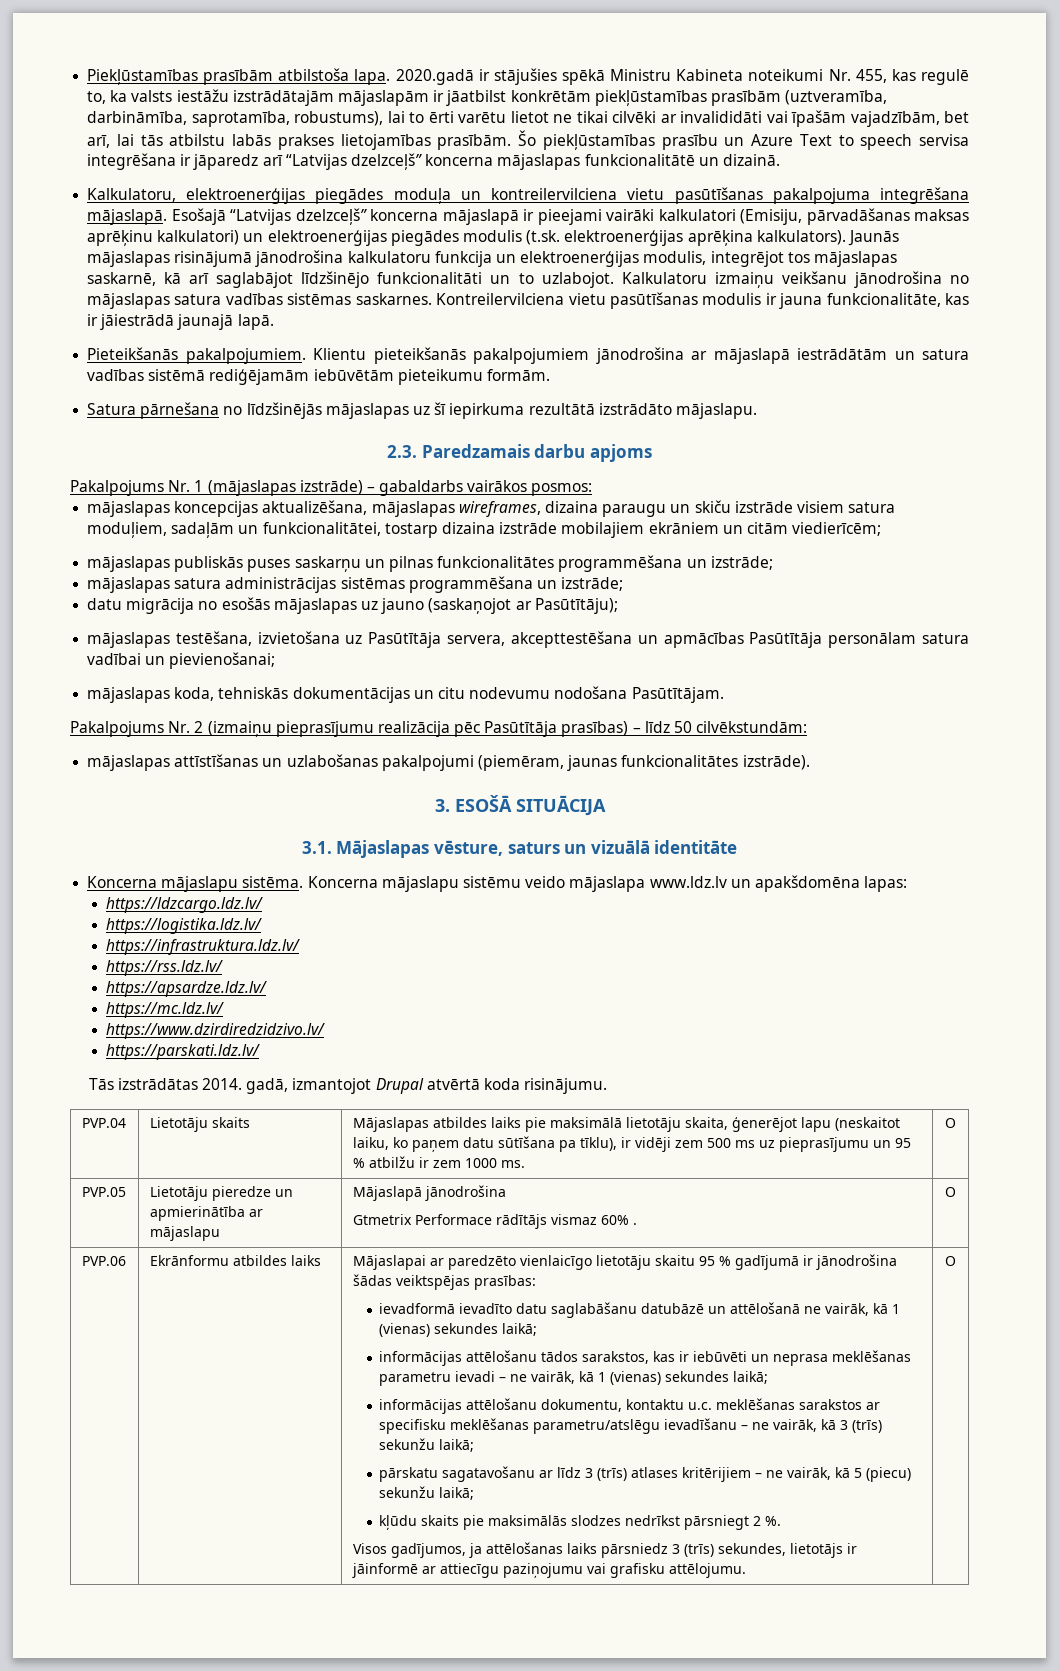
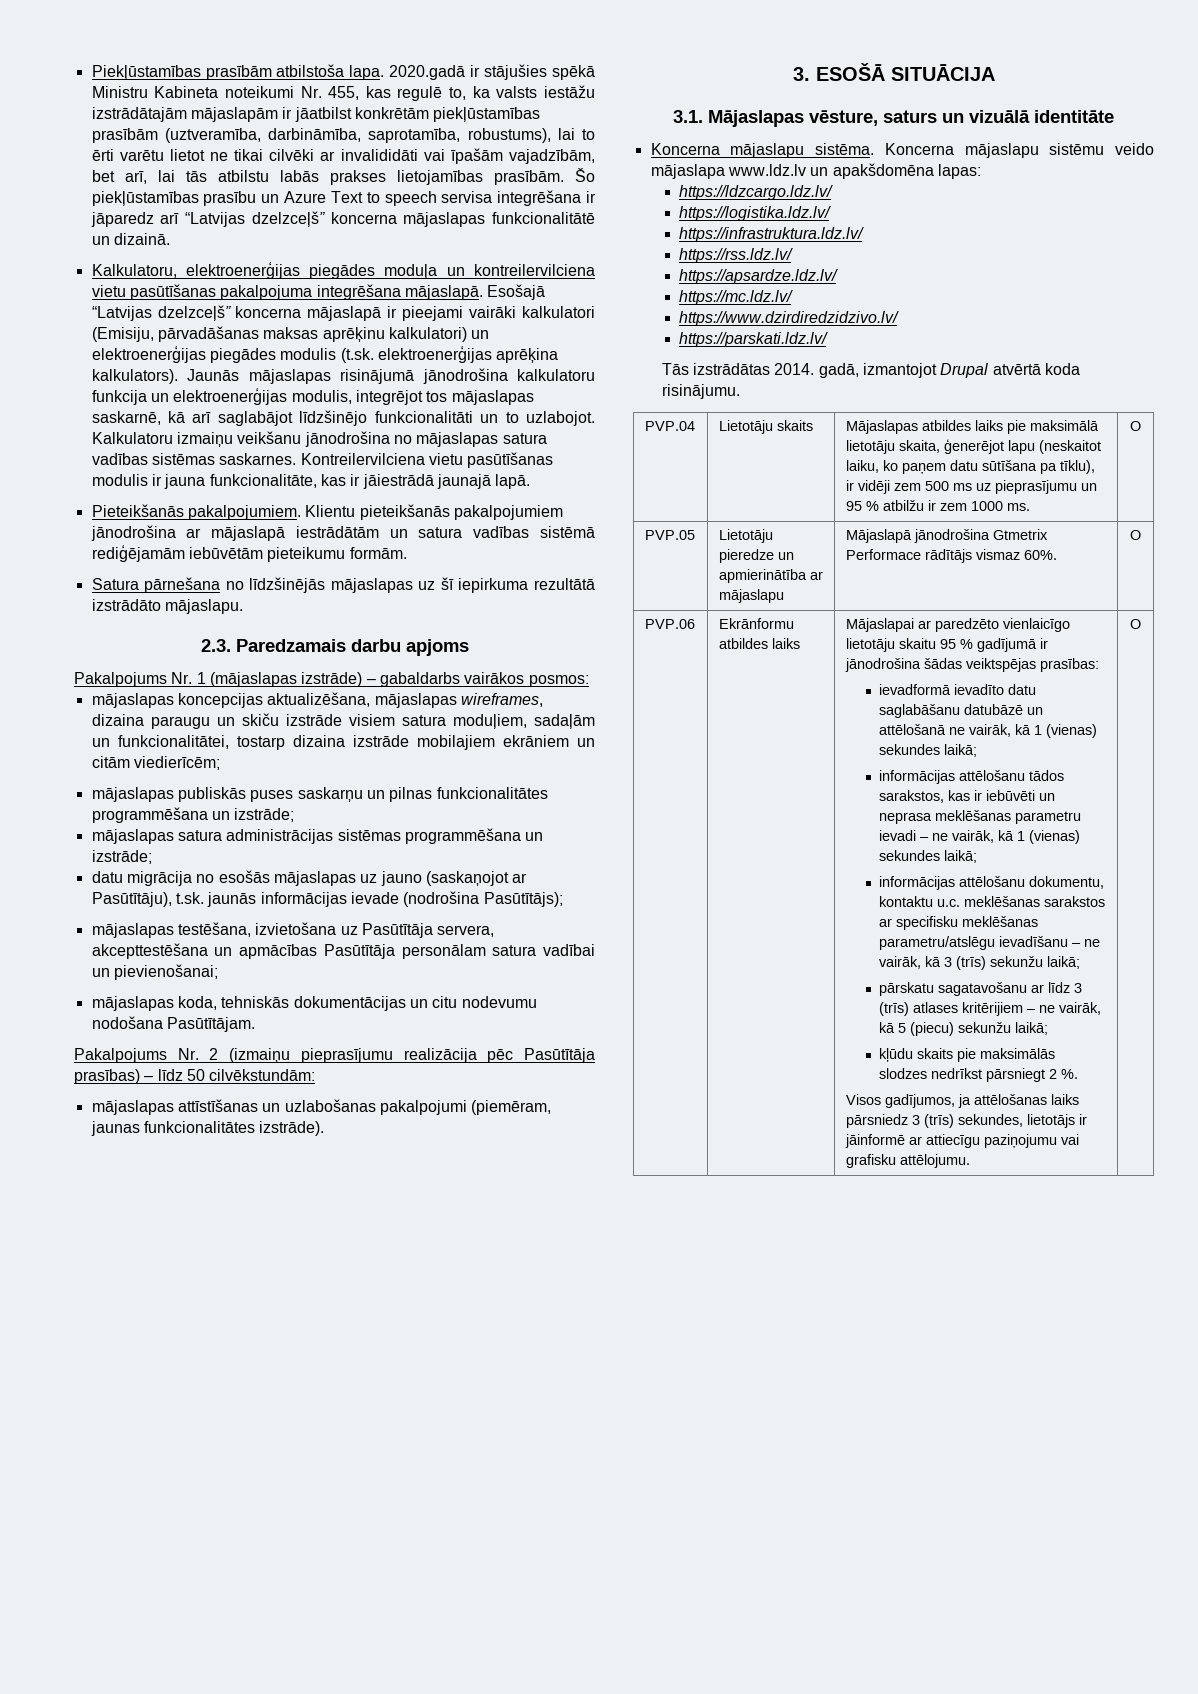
- datu migrācija no esošās mājaslapas uz jauno (saskaņojot ar Pasūtītāju);
+ datu migrācija no esošās mājaslapas uz jauno (saskaņojot ar Pasūtītāju), t.sk. jaunās informācijas ievade (nodrošina Pasūtītājs);
- PVP.05 | Lietotāju pieredze un apmierinātība ar mājaslapu | Mājaslapā jānodrošina
- Gtmetrix Performace rādītājs vismaz 60% . | O
+ PVP.05 | Lietotāju pieredze un apmierinātība ar mājaslapu | Mājaslapā jānodrošina Gtmetrix Performace rādītājs vismaz 60%. | O

